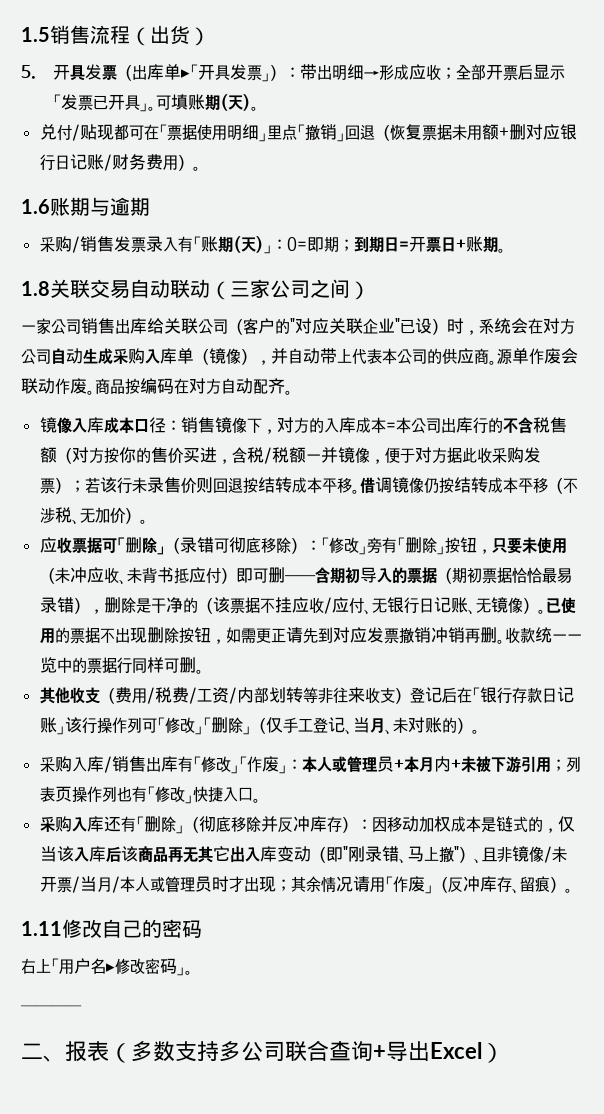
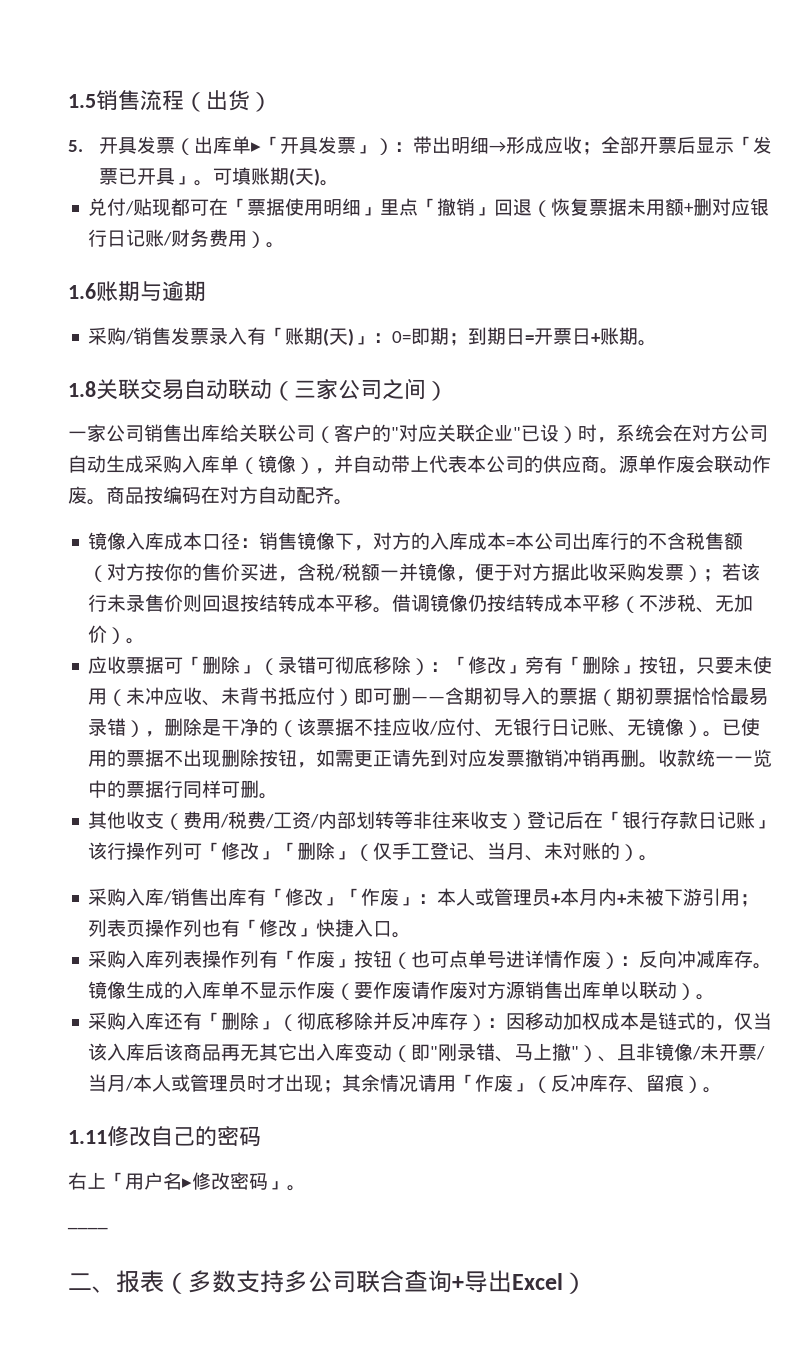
+ 采购入库列表操作列有「作废」按钮（也可点单号进详情作废）：反向冲减库存。镜像生成的入库单不显示作废（要作废请作废对方源销售出库单以联动）。

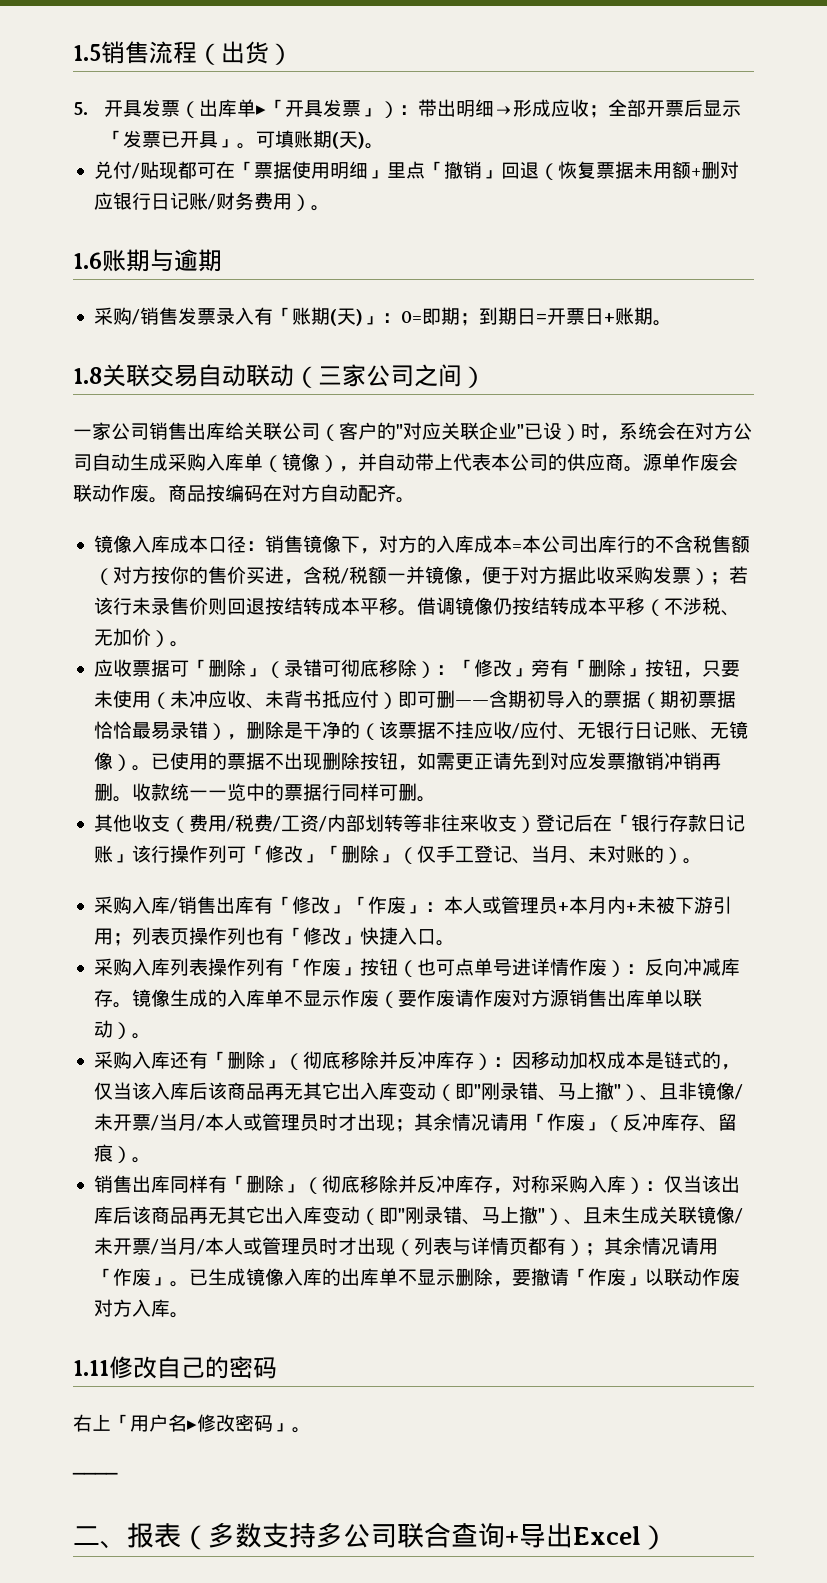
+ 销售出库同样有「删除」（彻底移除并反冲库存，对称采购入库）：仅当该出库后该商品再无其它出入库变动（即"刚录错、马上撤"）、且未生成关联镜像/未开票/当月/本人或管理员时才出现（列表与详情页都有）；其余情况请用「作废」。已生成镜像入库的出库单不显示删除，要撤请「作废」以联动作废对方入库。

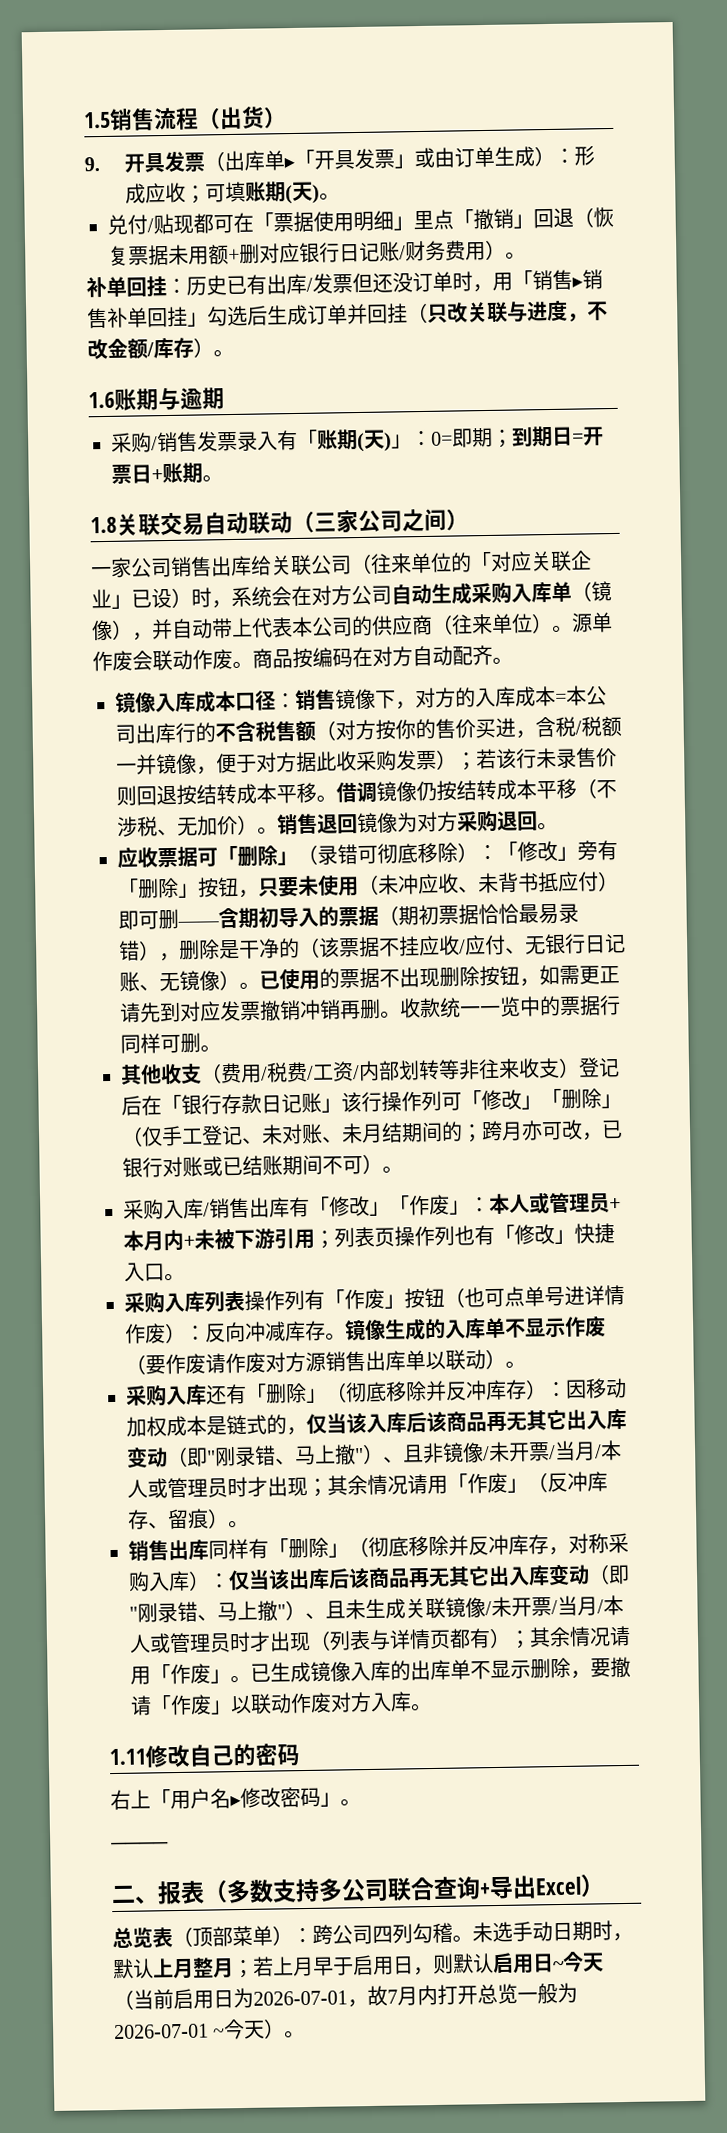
- 5.开具发票（出库单▸「开具发票」）：带出明细→形成应收；全部开票后显示「发票已开具」。可填账期(天)。
+ 9.开具发票（出库单▸「开具发票」或由订单生成）：形成应收；可填账期(天)。
+ 补单回挂：历史已有出库/发票但还没订单时，用「销售▸销售补单回挂」勾选后生成订单并回挂（只改关联与进度，不改金额/库存）。
- 一家公司销售出库给关联公司（客户的"对应关联企业"已设）时，系统会在对方公司自动生成采购入库单（镜像），并自动带上代表本公司的供应商。
+ 一家公司销售出库给关联公司（往来单位的「对应关联企业」已设）时，系统会在对方公司自动生成采购入库单（镜像），并自动带上代表本公司的供应商（往来单位）。
+ 销售退回镜像为对方采购退回。
- 其他收支（费用/税费/工资/内部划转等非往来收支）登记后在「银行存款日记账」该行操作列可「修改」「删除」（仅手工登记、当月、未对账的）。
+ 其他收支（费用/税费/工资/内部划转等非往来收支）登记后在「银行存款日记账」该行操作列可「修改」「删除」（仅手工登记、未对账、未月结期间的；跨月亦可改，已银行对账或已结账期间不可）。
+ 总览表（顶部菜单）：跨公司四列勾稽。未选手动日期时，默认上月整月；若上月早于启用日，则默认启用日~今天（当前启用日为2026-07-01，故7月内打开总览一般为2026-07-01 ~今天）。

